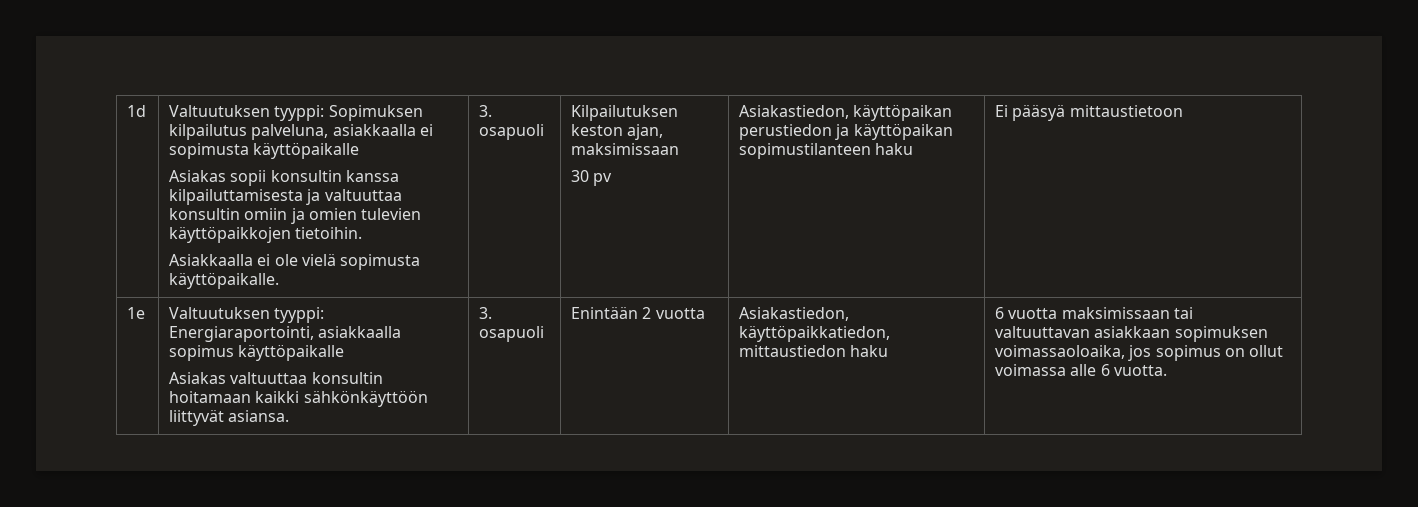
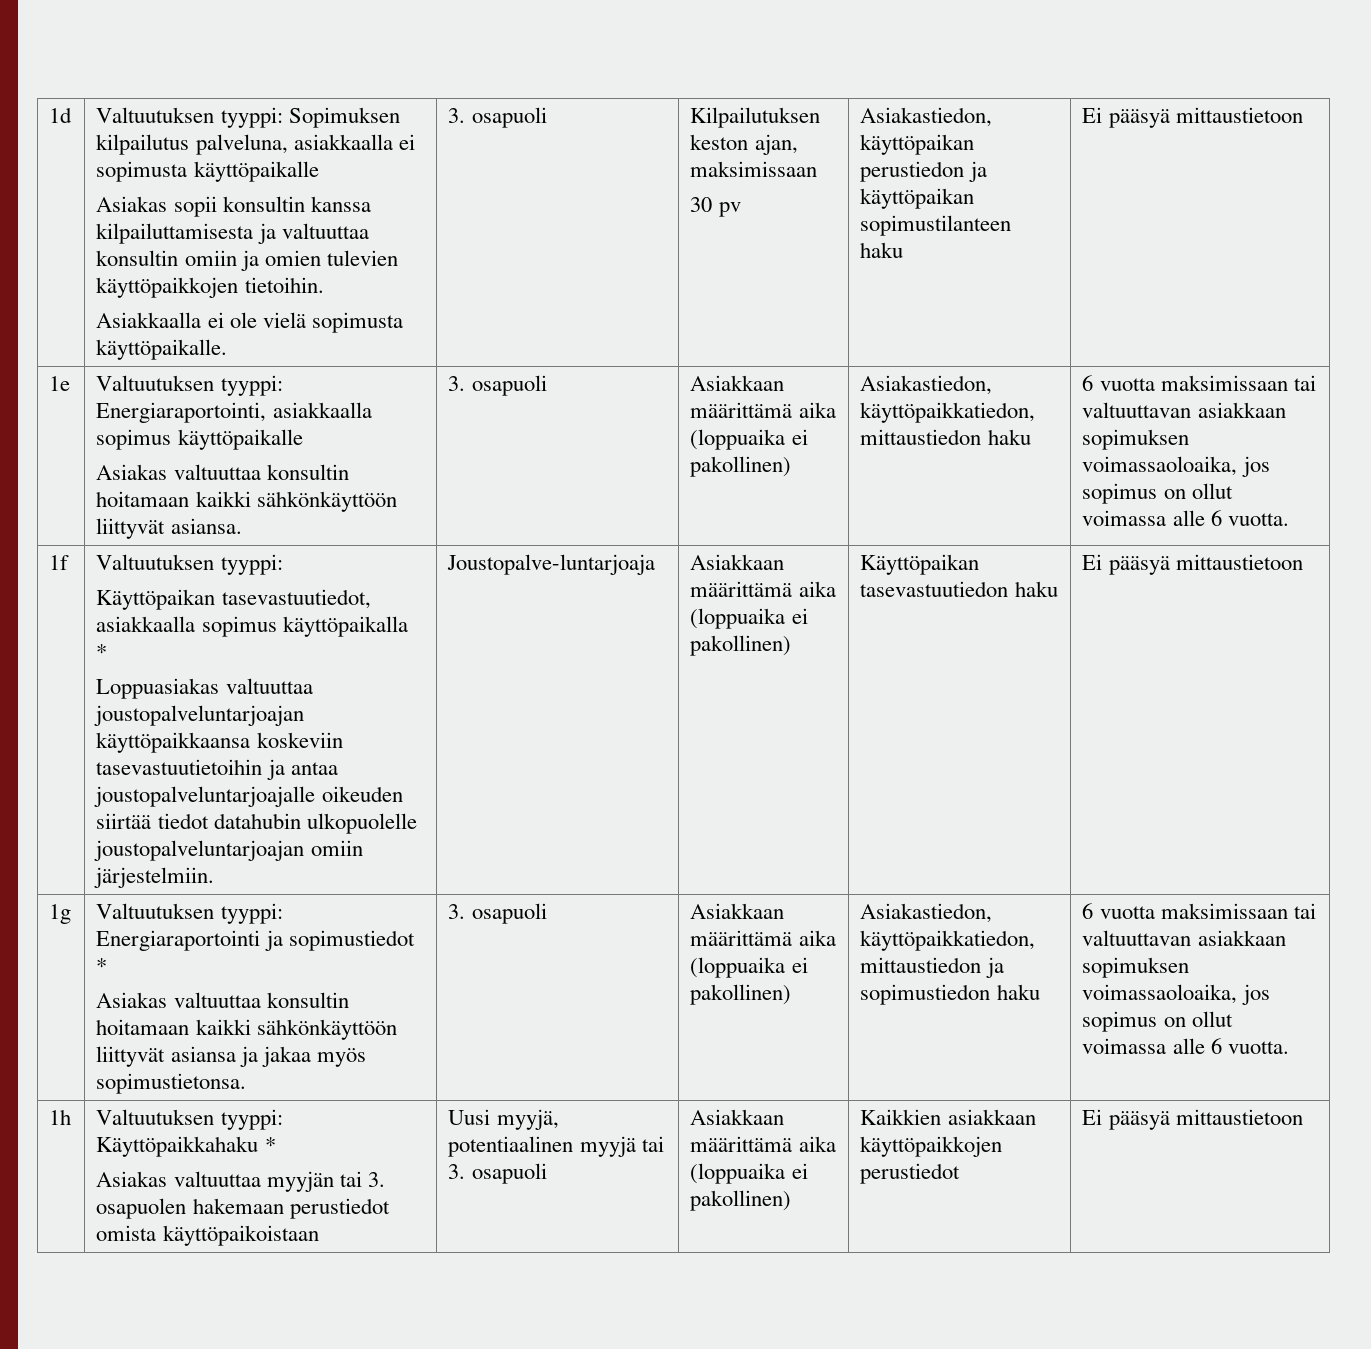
- Asiakas valtuuttaa konsultin hoitamaan kaikki sähkönkäyttöön liittyvät asiansa. | 3. osapuoli | Enintään 2 vuotta
+ Asiakas valtuuttaa konsultin hoitamaan kaikki sähkönkäyttöön liittyvät asiansa. | 3. osapuoli | Asiakkaan määrittämä aika (loppuaika ei pakollinen)
+ 1f | Valtuutuksen tyyppi:
+ Käyttöpaikan tasevastuutiedot, asiakkaalla sopimus käyttöpaikalla *
+ Loppuasiakas valtuuttaa joustopalveluntarjoajan käyttöpaikkaansa koskeviin tasevastuutietoihin ja antaa joustopalveluntarjoajalle oikeuden siirtää tiedot datahubin ulkopuolelle joustopalveluntarjoajan omiin järjestelmiin. | Joustopalve-luntarjoaja | Asiakkaan määrittämä aika (loppuaika ei pakollinen) | Käyttöpaikan tasevastuutiedon haku | Ei pääsyä mittaustietoon
+ 1g | Valtuutuksen tyyppi: Energiaraportointi ja sopimustiedot *
+ Asiakas valtuuttaa konsultin hoitamaan kaikki sähkönkäyttöön liittyvät asiansa ja jakaa myös sopimustietonsa. | 3. osapuoli | Asiakkaan määrittämä aika (loppuaika ei pakollinen) | Asiakastiedon, käyttöpaikkatiedon, mittaustiedon ja sopimustiedon haku | 6 vuotta maksimissaan tai valtuuttavan asiakkaan sopimuksen voimassaoloaika, jos sopimus on ollut voimassa alle 6 vuotta.
+ 1h | Valtuutuksen tyyppi: Käyttöpaikkahaku *
+ Asiakas valtuuttaa myyjän tai 3. osapuolen hakemaan perustiedot omista käyttöpaikoistaan | Uusi myyjä, potentiaalinen myyjä tai 3. osapuoli | Asiakkaan määrittämä aika (loppuaika ei pakollinen) | Kaikkien asiakkaan käyttöpaikkojen perustiedot | Ei pääsyä mittaustietoon

